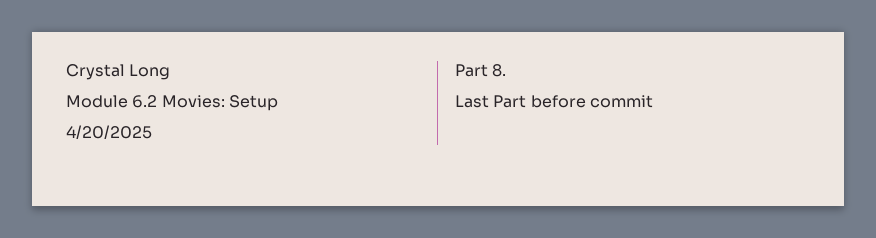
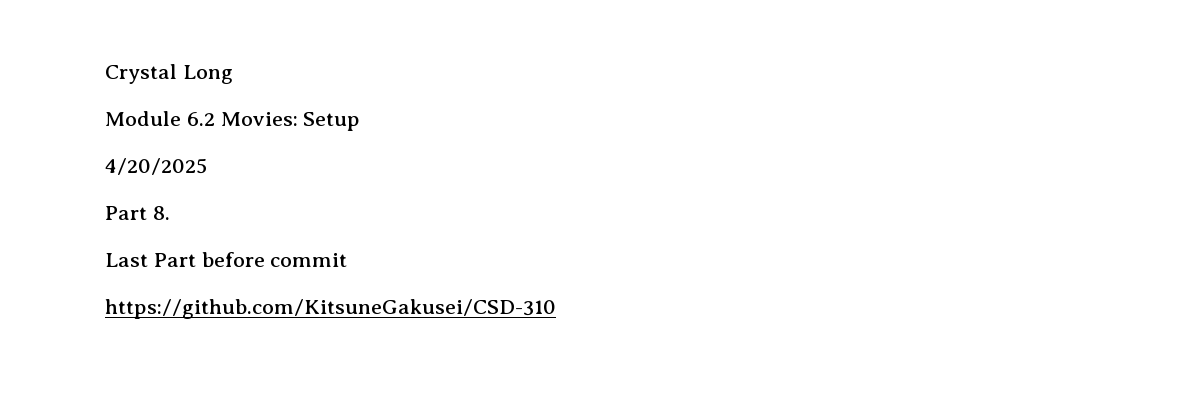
+ https://github.com/KitsuneGakusei/CSD-310

